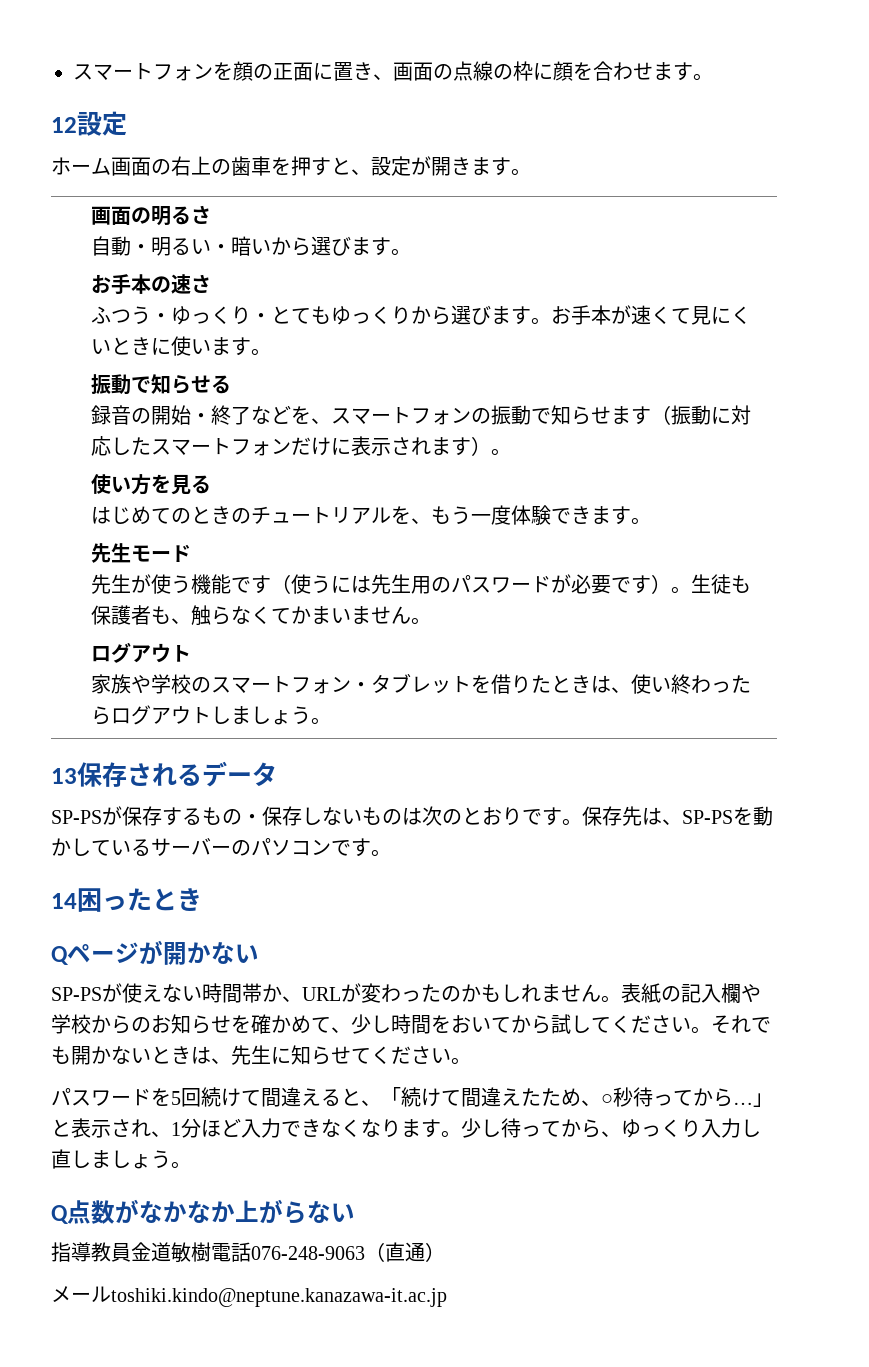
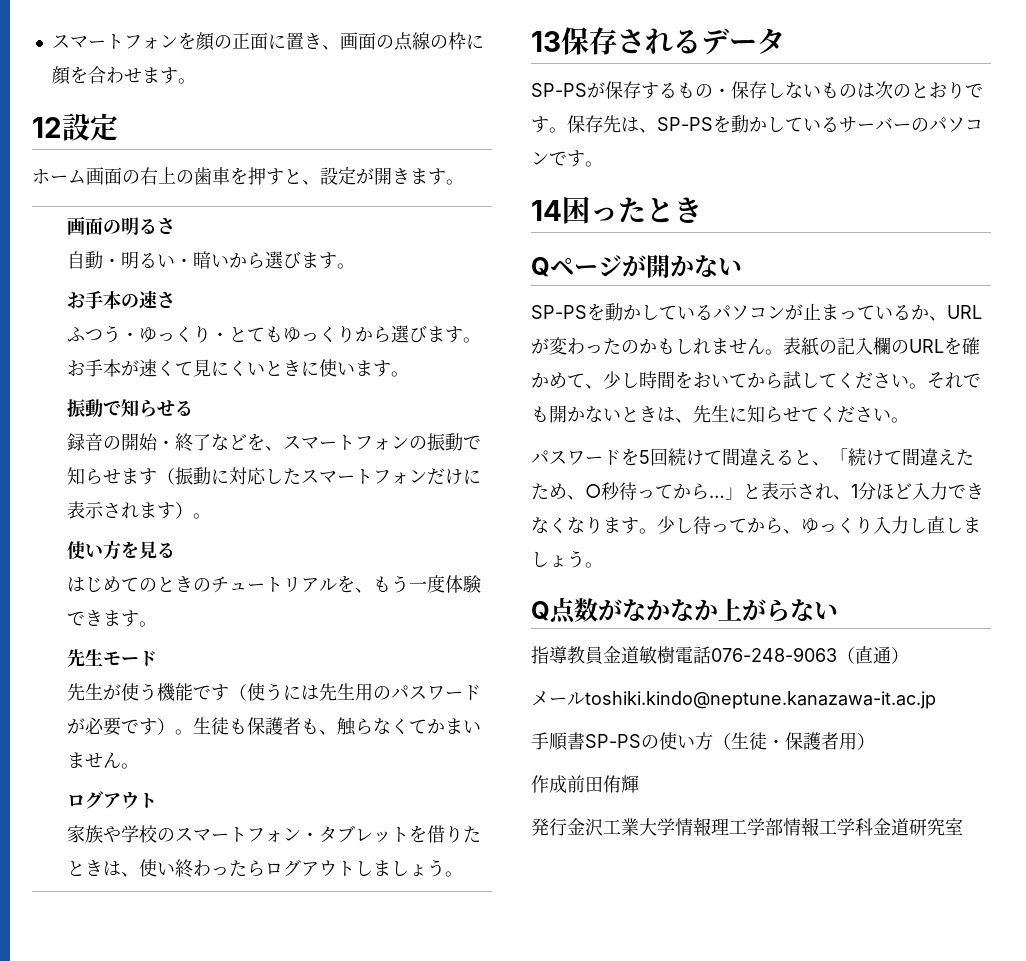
- SP-PSが使えない時間帯か、URLが変わったのかもしれません。
+ SP-PSを動かしているパソコンが止まっているか、URLが変わったのかもしれません。
- 表紙の記入欄や学校からのお知らせを確かめて、少し時間をおいてから試してください。
+ 表紙の記入欄のURLを確かめて、少し時間をおいてから試してください。
+ 手順書SP-PSの使い方（生徒・保護者用）
+ 作成前田侑輝
+ 発行金沢工業大学情報理工学部情報工学科金道研究室

